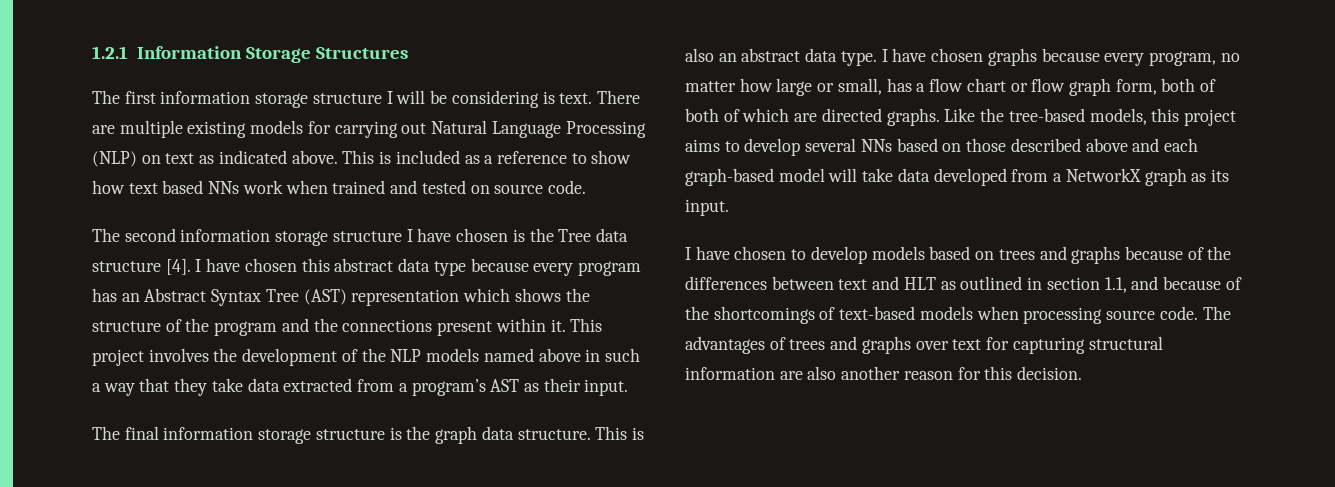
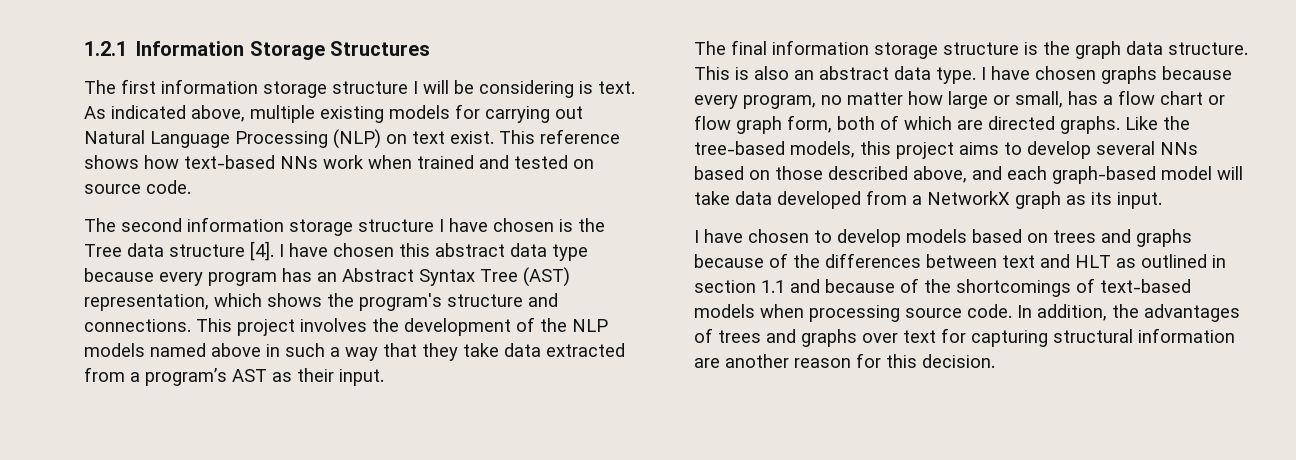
- There are multiple existing models for carrying out Natural Language Processing (NLP) on text as indicated above. This is included as a reference to show how text based NNs work when trained and tested on source code.
+ As indicated above, multiple existing models for carrying out Natural Language Processing (NLP) on text exist. This reference shows how text-based NNs work when trained and tested on source code.
- I have chosen this abstract data type because every program has an Abstract Syntax Tree (AST) representation which shows the structure of the program and the connections present within it.
+ I have chosen this abstract data type because every program has an Abstract Syntax Tree (AST) representation, which shows the program's structure and connections.
- I have chosen graphs because every program, no matter how large or small, has a flow chart or flow graph form, both of both of which are directed graphs.
+ I have chosen graphs because every program, no matter how large or small, has a flow chart or flow graph form, both of which are directed graphs.
- Like the tree-based models, this project aims to develop several NNs based on those described above and each graph-based model will take data developed from a NetworkX graph as its input.
+ Like the tree-based models, this project aims to develop several NNs based on those described above, and each graph-based model will take data developed from a NetworkX graph as its input.
- I have chosen to develop models based on trees and graphs because of the differences between text and HLT as outlined in section 1.1, and because of the shortcomings of text-based models when processing source code.
+ I have chosen to develop models based on trees and graphs because of the differences between text and HLT as outlined in section 1.1 and because of the shortcomings of text-based models when processing source code.
- The advantages of trees and graphs over text for capturing structural information are also another reason for this decision.
+ In addition, the advantages of trees and graphs over text for capturing structural information are another reason for this decision.

